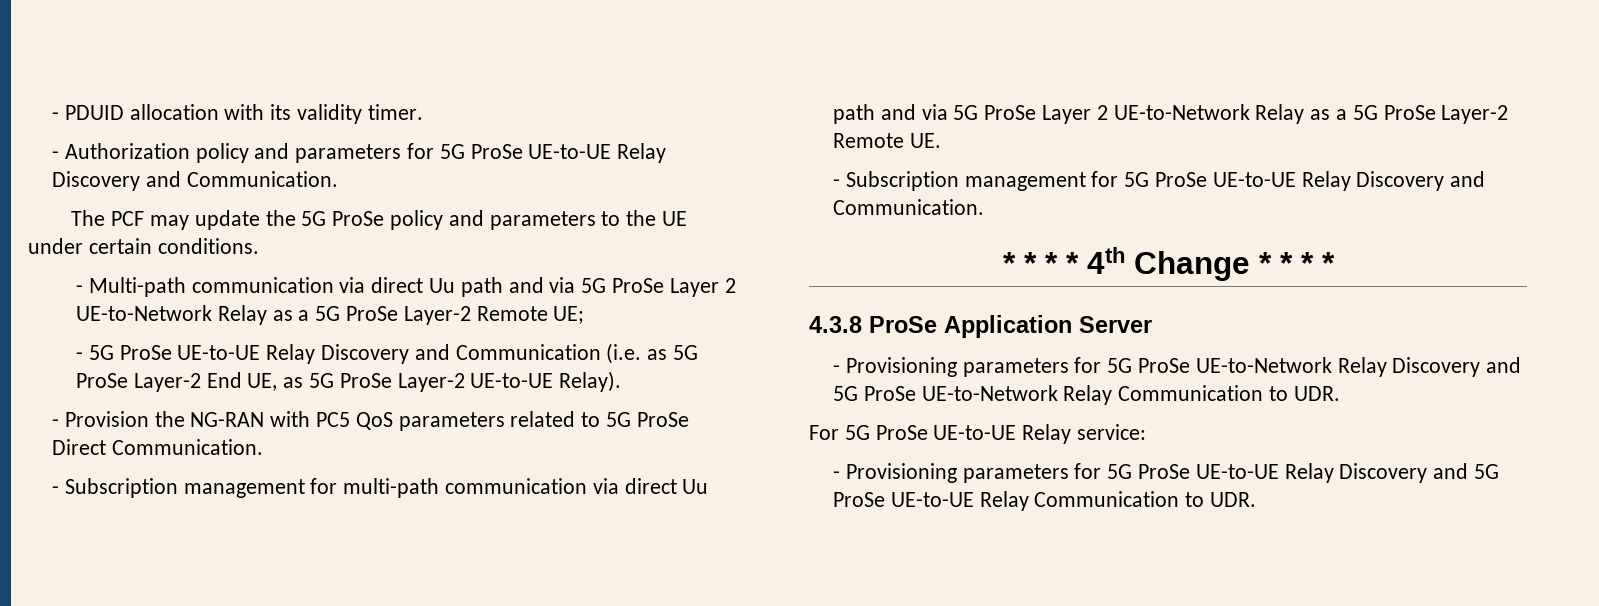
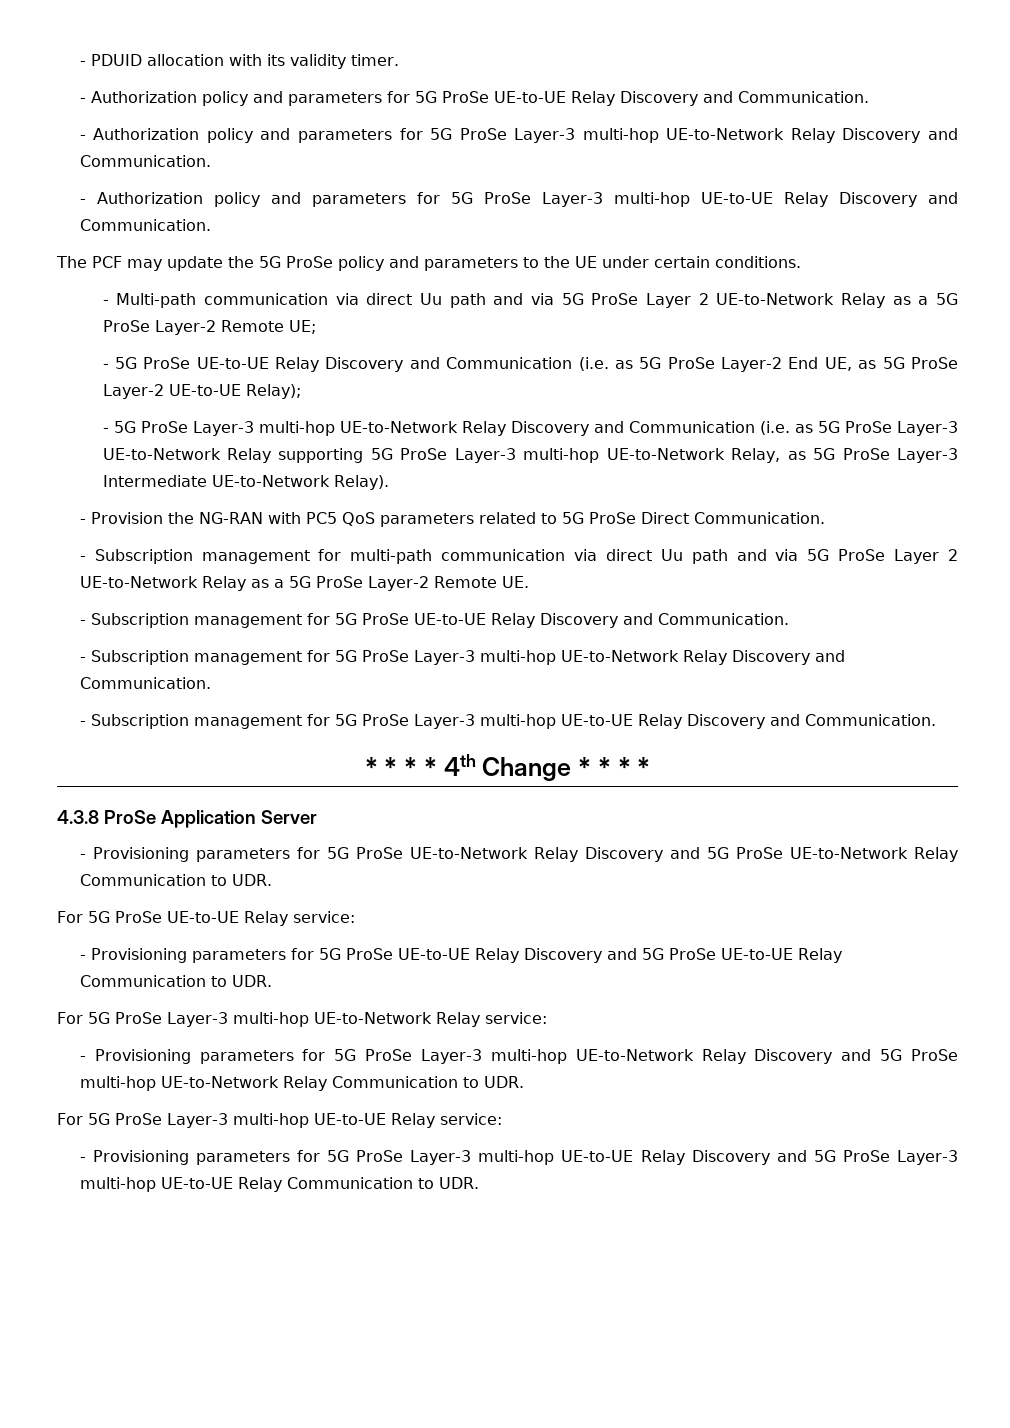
+ - Authorization policy and parameters for 5G ProSe Layer-3 multi-hop UE-to-Network Relay Discovery and Communication.
+ - Authorization policy and parameters for 5G ProSe Layer-3 multi-hop UE-to-UE Relay Discovery and Communication.
- - 5G ProSe UE-to-UE Relay Discovery and Communication (i.e. as 5G ProSe Layer-2 End UE, as 5G ProSe Layer-2 UE-to-UE Relay).
+ - 5G ProSe UE-to-UE Relay Discovery and Communication (i.e. as 5G ProSe Layer-2 End UE, as 5G ProSe Layer-2 UE-to-UE Relay);
+ - 5G ProSe Layer-3 multi-hop UE-to-Network Relay Discovery and Communication (i.e. as 5G ProSe Layer-3 UE-to-Network Relay supporting 5G ProSe Layer-3 multi-hop UE-to-Network Relay, as 5G ProSe Layer-3 Intermediate UE-to-Network Relay).
+ - Subscription management for 5G ProSe Layer-3 multi-hop UE-to-Network Relay Discovery and Communication.
+ - Subscription management for 5G ProSe Layer-3 multi-hop UE-to-UE Relay Discovery and Communication.
+ For 5G ProSe Layer-3 multi-hop UE-to-Network Relay service:
+ - Provisioning parameters for 5G ProSe Layer-3 multi-hop UE-to-Network Relay Discovery and 5G ProSe multi-hop UE-to-Network Relay Communication to UDR.
+ For 5G ProSe Layer-3 multi-hop UE-to-UE Relay service:
+ - Provisioning parameters for 5G ProSe Layer-3 multi-hop UE-to-UE Relay Discovery and 5G ProSe Layer-3 multi-hop UE-to-UE Relay Communication to UDR.

